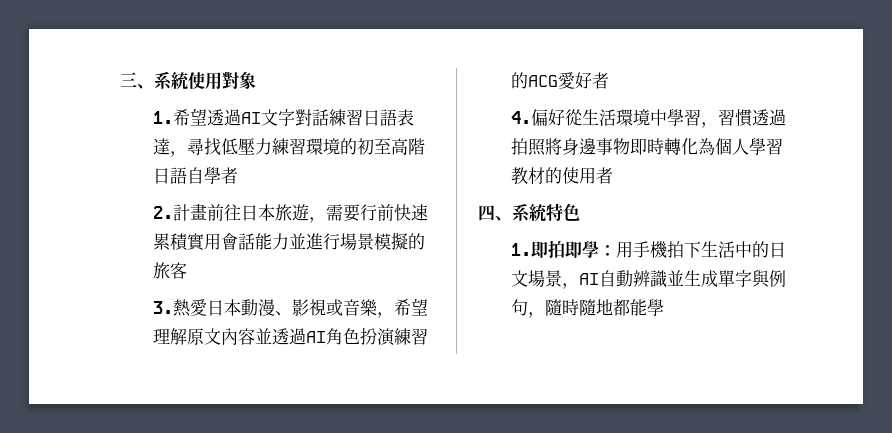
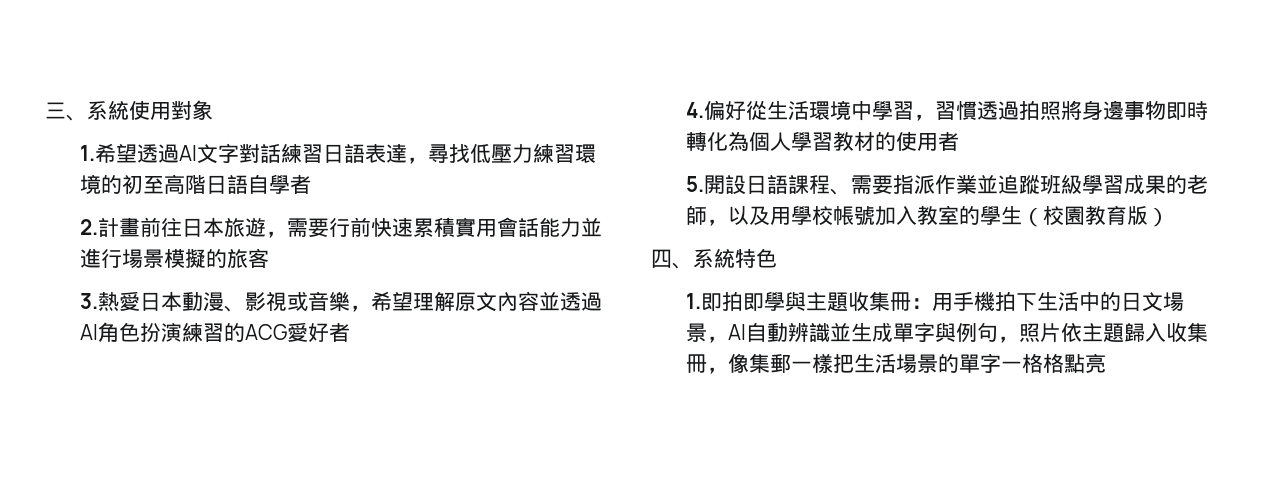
+ 5.開設日語課程、需要指派作業並追蹤班級學習成果的老師，以及用學校帳號加入教室的學生（校園教育版）
- 1.即拍即學：用手機拍下生活中的日文場景，AI自動辨識並生成單字與例句，隨時隨地都能學
+ 1.即拍即學與主題收集冊：用手機拍下生活中的日文場景，AI自動辨識並生成單字與例句，照片依主題歸入收集冊，像集郵一樣把生活場景的單字一格格點亮

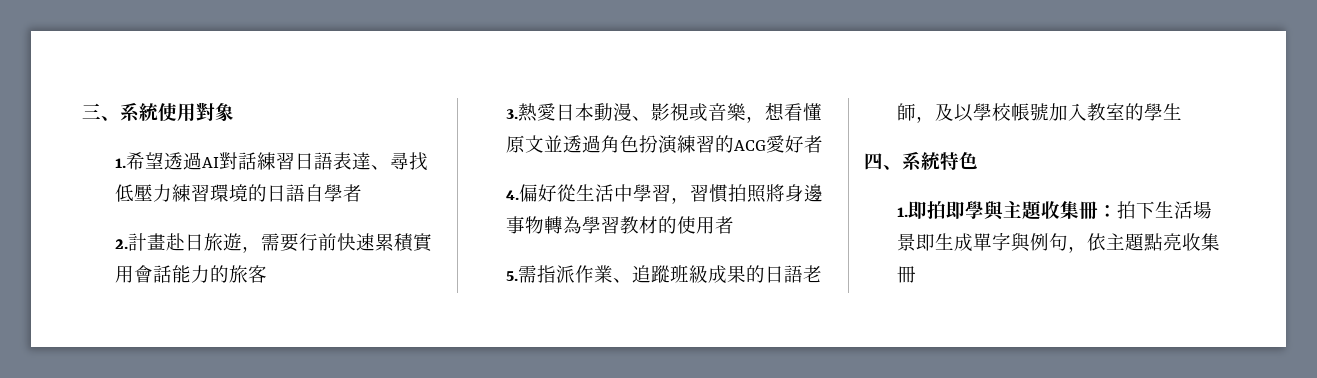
- 1.希望透過AI文字對話練習日語表達，尋找低壓力練習環境的初至高階日語自學者
+ 1.希望透過AI對話練習日語表達、尋找低壓力練習環境的日語自學者
- 2.計畫前往日本旅遊，需要行前快速累積實用會話能力並進行場景模擬的旅客
+ 2.計畫赴日旅遊，需要行前快速累積實用會話能力的旅客
- 3.熱愛日本動漫、影視或音樂，希望理解原文內容並透過AI角色扮演練習的ACG愛好者
+ 3.熱愛日本動漫、影視或音樂，想看懂原文並透過角色扮演練習的ACG愛好者
- 4.偏好從生活環境中學習，習慣透過拍照將身邊事物即時轉化為個人學習教材的使用者
+ 4.偏好從生活中學習，習慣拍照將身邊事物轉為學習教材的使用者
- 5.開設日語課程、需要指派作業並追蹤班級學習成果的老師，以及用學校帳號加入教室的學生（校園教育版）
+ 5.需指派作業、追蹤班級成果的日語老師，及以學校帳號加入教室的學生
- 1.即拍即學與主題收集冊：用手機拍下生活中的日文場景，AI自動辨識並生成單字與例句，照片依主題歸入收集冊，像集郵一樣把生活場景的單字一格格點亮
+ 1.即拍即學與主題收集冊：拍下生活場景即生成單字與例句，依主題點亮收集冊

